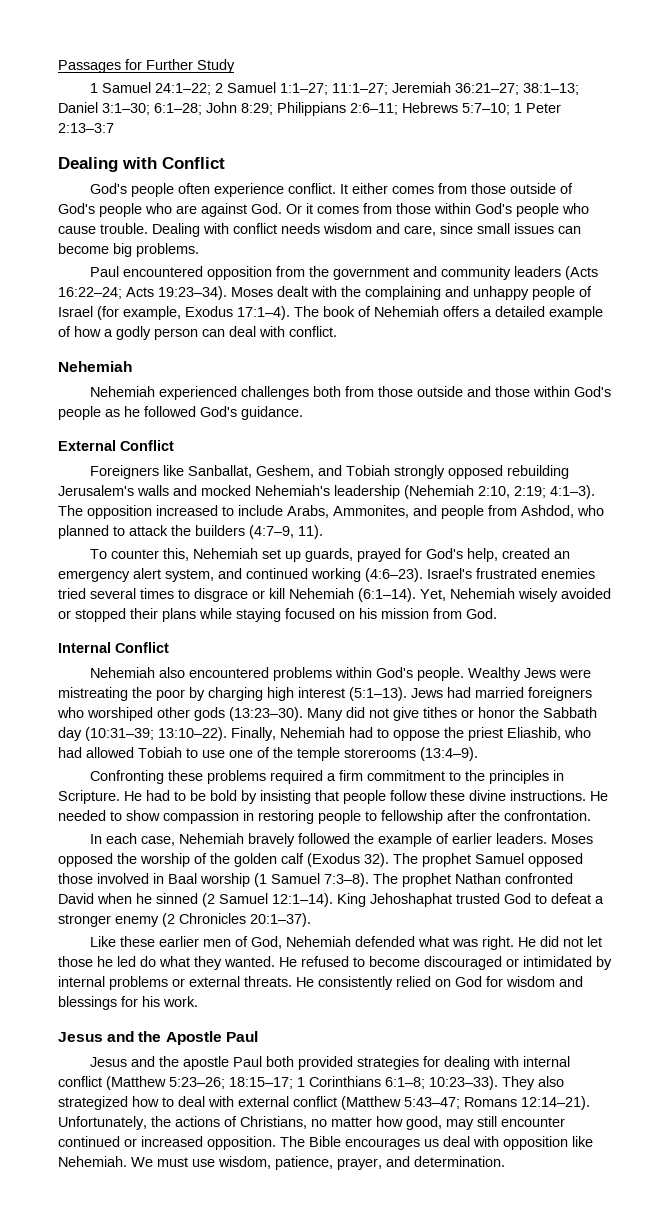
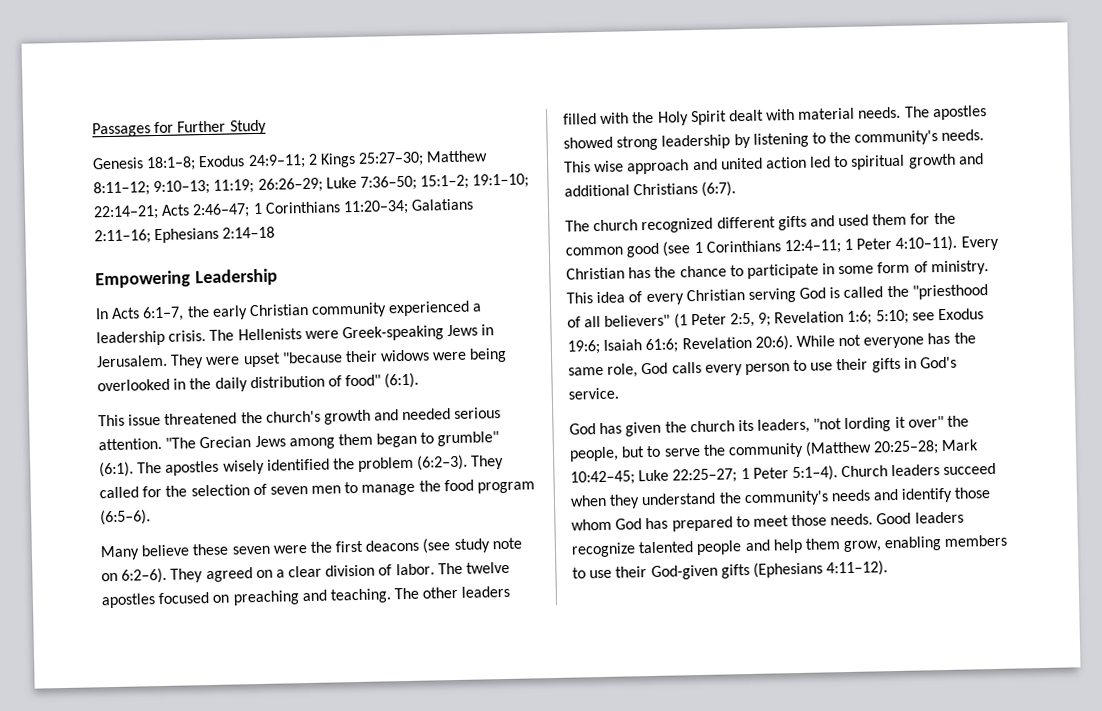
- 1 Samuel 24:1–22; 2 Samuel 1:1–27; 11:1–27; Jeremiah 36:21–27; 38:1–13; Daniel 3:1–30; 6:1–28; John 8:29; Philippians 2:6–11; Hebrews 5:7–10; 1 Peter 2:13–3:7
- Dealing with Conflict
- God's people often experience conflict. It either comes from those outside of God's people who are against God. Or it comes from those within God's people who cause trouble. Dealing with conflict needs wisdom and care, since small issues can become big problems.
- Paul encountered opposition from the government and community leaders (Acts 16:22–24; Acts 19:23–34). Moses dealt with the complaining and unhappy people of Israel (for example, Exodus 17:1–4). The book of Nehemiah offers a detailed example of how a godly person can deal with conflict.
- Nehemiah
- Nehemiah experienced challenges both from those outside and those within God's people as he followed God's guidance.
- External Conflict
- Foreigners like Sanballat, Geshem, and Tobiah strongly opposed rebuilding Jerusalem's walls and mocked Nehemiah's leadership (Nehemiah 2:10, 2:19; 4:1–3). The opposition increased to include Arabs, Ammonites, and people from Ashdod, who planned to attack the builders (4:7–9, 11).
- To counter this, Nehemiah set up guards, prayed for God's help, created an emergency alert system, and continued working (4:6–23). Israel's frustrated enemies tried several times to disgrace or kill Nehemiah (6:1–14). Yet, Nehemiah wisely avoided or stopped their plans while staying focused on his mission from God.
- Internal Conflict
- Nehemiah also encountered problems within God's people. Wealthy Jews were mistreating the poor by charging high interest (5:1–13). Jews had married foreigners who worshiped other gods (13:23–30). Many did not give tithes or honor the Sabbath day (10:31–39; 13:10–22). Finally, Nehemiah had to oppose the priest Eliashib, who had allowed Tobiah to use one of the temple storerooms (13:4–9).
- Confronting these problems required a firm commitment to the principles in Scripture. He had to be bold by insisting that people follow these divine instructions. He needed to show compassion in restoring people to fellowship after the confrontation.
- In each case, Nehemiah bravely followed the example of earlier leaders. Moses opposed the worship of the golden calf (Exodus 32). The prophet Samuel opposed those involved in Baal worship (1 Samuel 7:3–8). The prophet Nathan confronted David when he sinned (2 Samuel 12:1–14). King Jehoshaphat trusted God to defeat a stronger enemy (2 Chronicles 20:1–37).
- Like these earlier men of God, Nehemiah defended what was right. He did not let those he led do what they wanted. He refused to become discouraged or intimidated by internal problems or external threats. He consistently relied on God for wisdom and blessings for his work.
- Jesus and the Apostle Paul
- Jesus and the apostle Paul both provided strategies for dealing with internal conflict (Matthew 5:23–26; 18:15–17; 1 Corinthians 6:1–8; 10:23–33). They also strategized how to deal with external conflict (Matthew 5:43–47; Romans 12:14–21). Unfortunately, the actions of Christians, no matter how good, may still encounter continued or increased opposition. The Bible encourages us deal with opposition like Nehemiah. We must use wisdom, patience, prayer, and determination.
+ Genesis 18:1–8; Exodus 24:9–11; 2 Kings 25:27–30; Matthew 8:11–12; 9:10–13; 11:19; 26:26–29; Luke 7:36–50; 15:1–2; 19:1–10; 22:14–21; Acts 2:46–47; 1 Corinthians 11:20–34; Galatians 2:11–16; Ephesians 2:14–18
+ Empowering Leadership
+ In Acts 6:1–7, the early Christian community experienced a leadership crisis. The Hellenists were Greek-speaking Jews in Jerusalem. They were upset "because their widows were being overlooked in the daily distribution of food" (6:1).
+ This issue threatened the church's growth and needed serious attention. "The Grecian Jews among them began to grumble" (6:1). The apostles wisely identified the problem (6:2–3). They called for the selection of seven men to manage the food program (6:5–6).
+ Many believe these seven were the first deacons (see study note on 6:2–6). They agreed on a clear division of labor. The twelve apostles focused on preaching and teaching. The other leaders filled with the Holy Spirit dealt with material needs. The apostles showed strong leadership by listening to the community's needs. This wise approach and united action led to spiritual growth and additional Christians (6:7).
+ The church recognized different gifts and used them for the common good (see 1 Corinthians 12:4–11; 1 Peter 4:10–11). Every Christian has the chance to participate in some form of ministry. This idea of every Christian serving God is called the "priesthood of all believers" (1 Peter 2:5, 9; Revelation 1:6; 5:10; see Exodus 19:6; Isaiah 61:6; Revelation 20:6). While not everyone has the same role, God calls every person to use their gifts in God's service.
+ God has given the church its leaders, "not lording it over" the people, but to serve the community (Matthew 20:25–28; Mark 10:42–45; Luke 22:25–27; 1 Peter 5:1–4). Church leaders succeed when they understand the community's needs and identify those whom God has prepared to meet those needs. Good leaders recognize talented people and help them grow, enabling members to use their God-given gifts (Ephesians 4:11–12).

